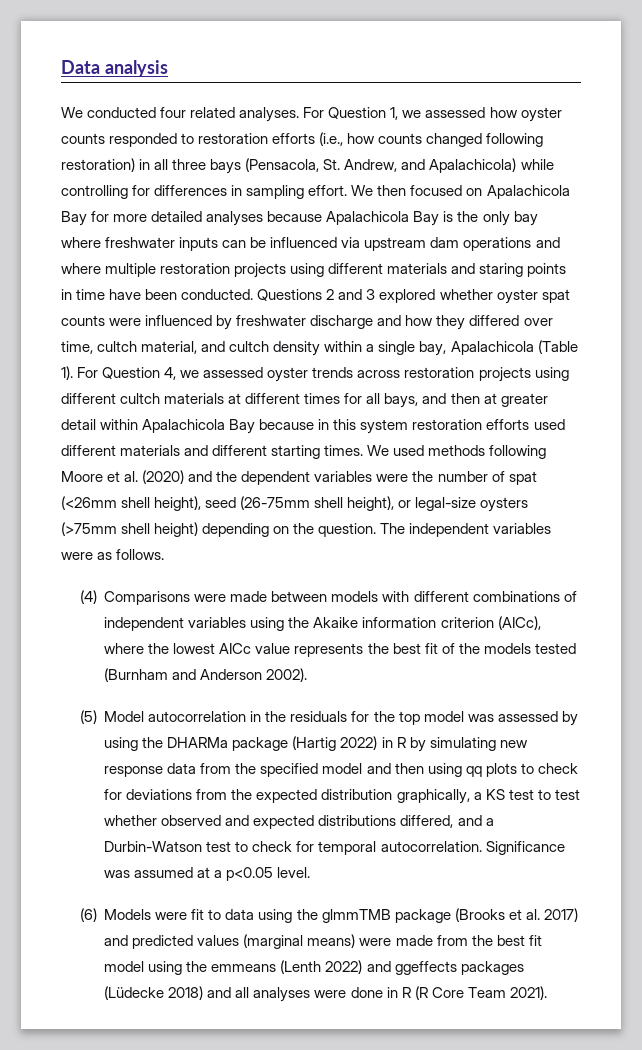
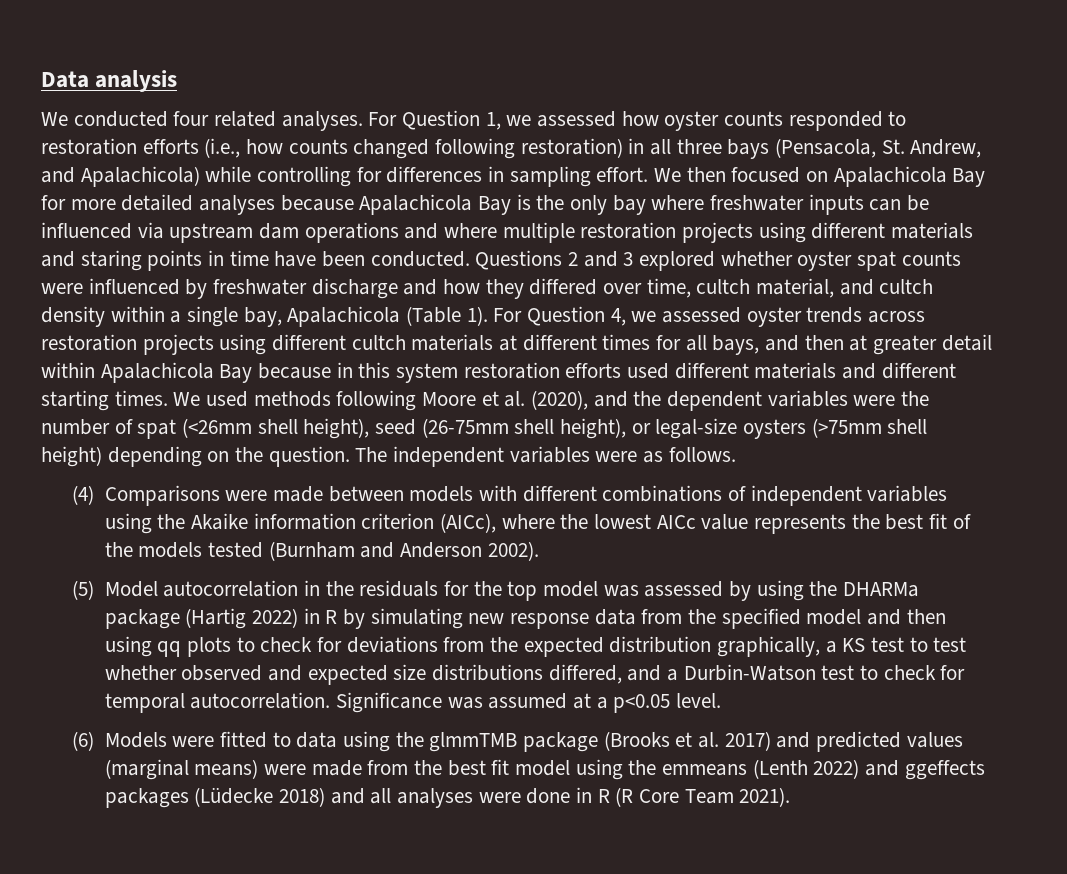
- We used methods following Moore et al. (2020) and the dependent variables were the number of spat (<26mm shell height), seed (26-75mm shell height), or legal-size oysters (>75mm shell height) depending on the question.
+ We used methods following Moore et al. (2020), and the dependent variables were the number of spat (<26mm shell height), seed (26-75mm shell height), or legal-size oysters (>75mm shell height) depending on the question.
- (5) Model autocorrelation in the residuals for the top model was assessed by using the DHARMa package (Hartig 2022) in R by simulating new response data from the specified model and then using qq plots to check for deviations from the expected distribution graphically, a KS test to test whether observed and expected distributions differed, and a Durbin-Watson test to check for temporal autocorrelation.
+ (5) Model autocorrelation in the residuals for the top model was assessed by using the DHARMa package (Hartig 2022) in R by simulating new response data from the specified model and then using qq plots to check for deviations from the expected distribution graphically, a KS test to test whether observed and expected size distributions differed, and a Durbin-Watson test to check for temporal autocorrelation.
- (6) Models were fit to data using the glmmTMB package (Brooks et al. 2017) and predicted values (marginal means) were made from the best fit model using the emmeans (Lenth 2022) and ggeffects packages (Lüdecke 2018) and all analyses were done in R (R Core Team 2021).
+ (6) Models were fitted to data using the glmmTMB package (Brooks et al. 2017) and predicted values (marginal means) were made from the best fit model using the emmeans (Lenth 2022) and ggeffects packages (Lüdecke 2018) and all analyses were done in R (R Core Team 2021).

